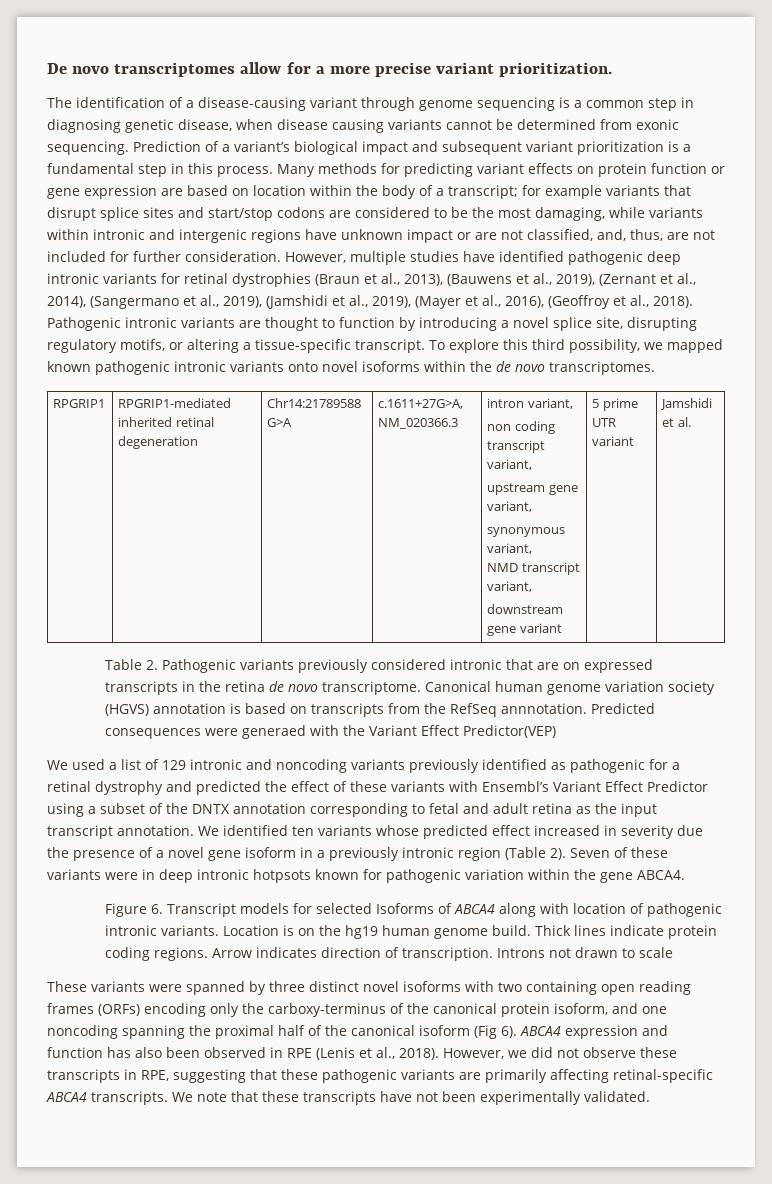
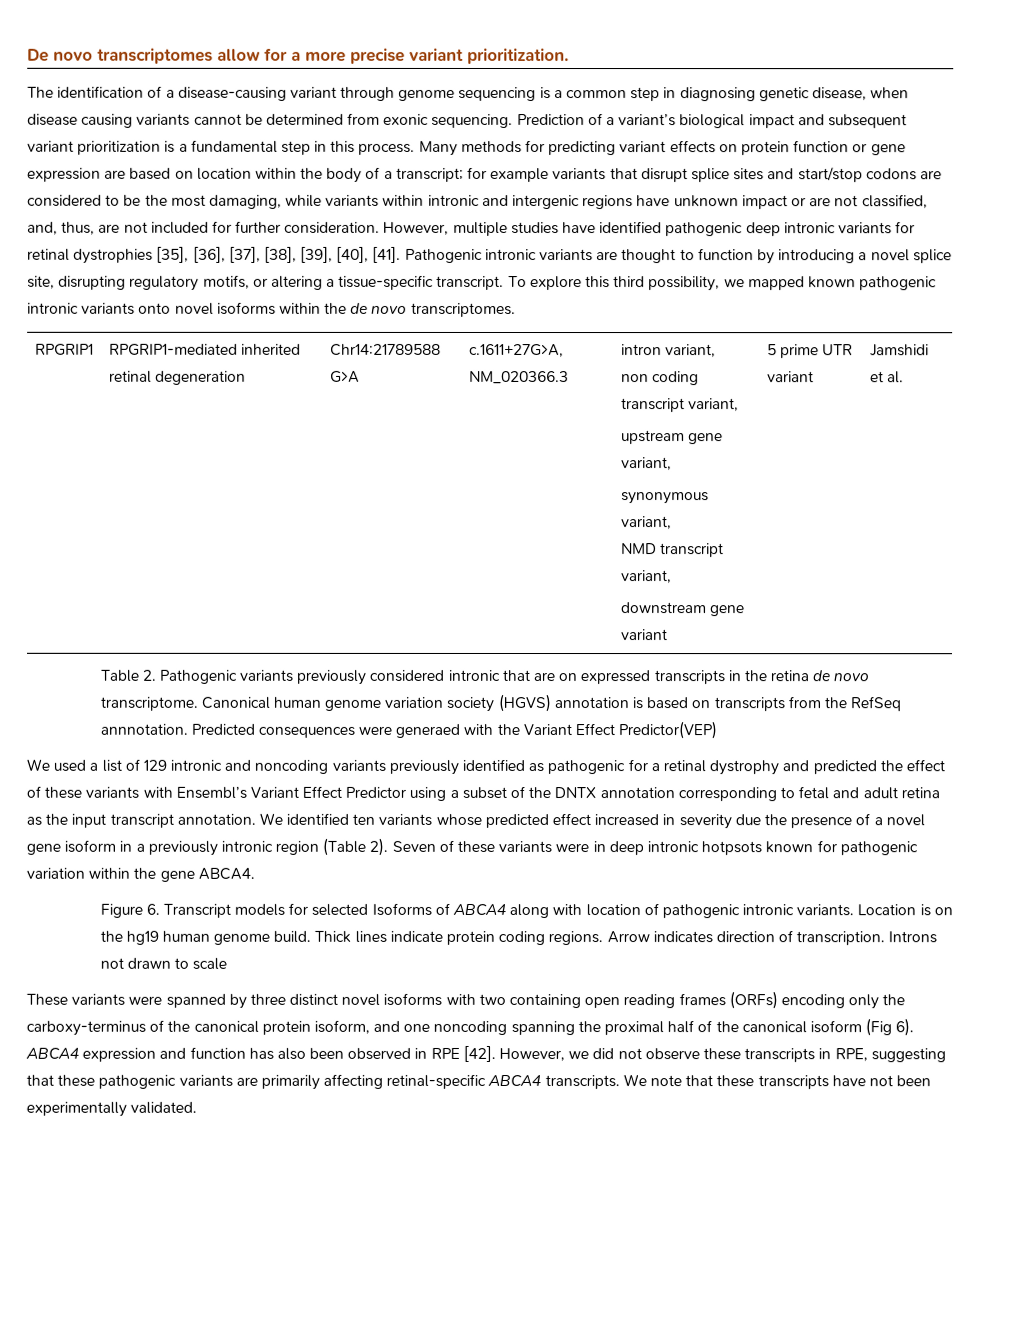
- However, multiple studies have identified pathogenic deep intronic variants for retinal dystrophies (Braun et al., 2013), (Bauwens et al., 2019), (Zernant et al., 2014), (Sangermano et al., 2019), (Jamshidi et al., 2019), (Mayer et al., 2016), (Geoffroy et al., 2018).
+ However, multiple studies have identified pathogenic deep intronic variants for retinal dystrophies [35], [36], [37], [38], [39], [40], [41].
- ABCA4 expression and function has also been observed in RPE (Lenis et al., 2018).
+ ABCA4 expression and function has also been observed in RPE [42].

